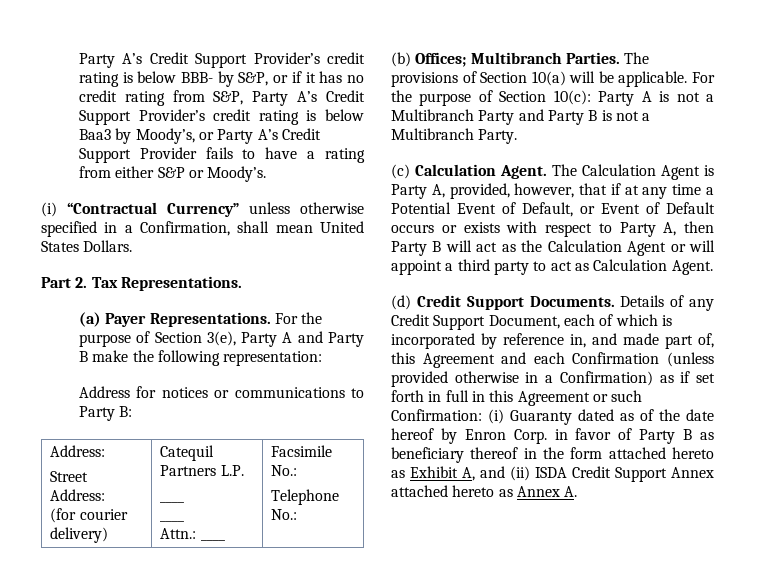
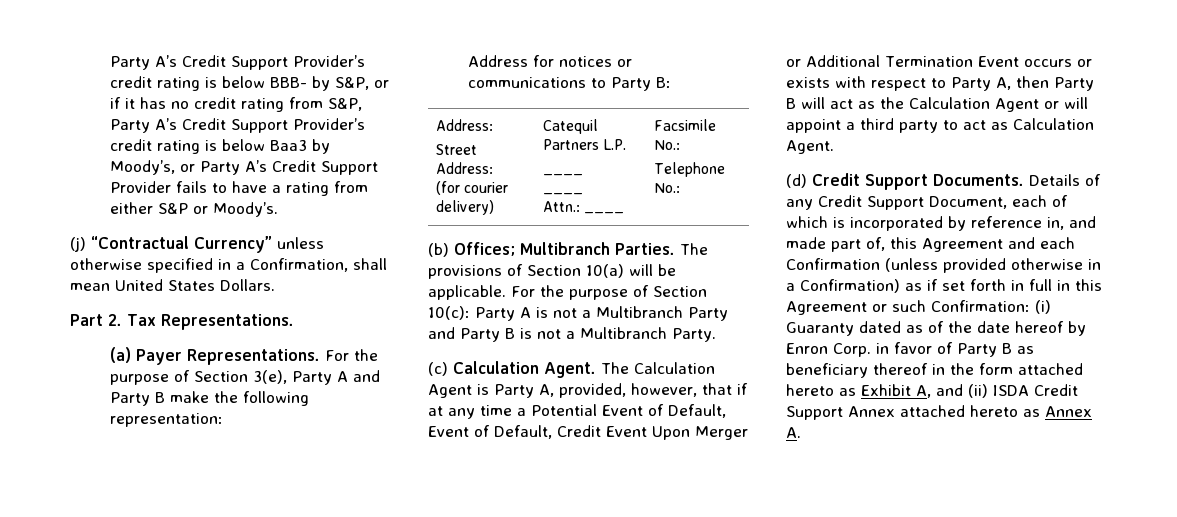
- (i) “Contractual Currency” unless otherwise specified in a Confirmation, shall mean United States Dollars.
+ (j) “Contractual Currency” unless otherwise specified in a Confirmation, shall mean United States Dollars.
- The Calculation Agent is Party A, provided, however, that if at any time a Potential Event of Default, or Event of Default occurs or exists with respect to Party A, then Party B will act as the Calculation Agent or will appoint a third party to act as Calculation Agent.
+ The Calculation Agent is Party A, provided, however, that if at any time a Potential Event of Default, Event of Default, Credit Event Upon Merger or Additional Termination Event occurs or exists with respect to Party A, then Party B will act as the Calculation Agent or will appoint a third party to act as Calculation Agent.

